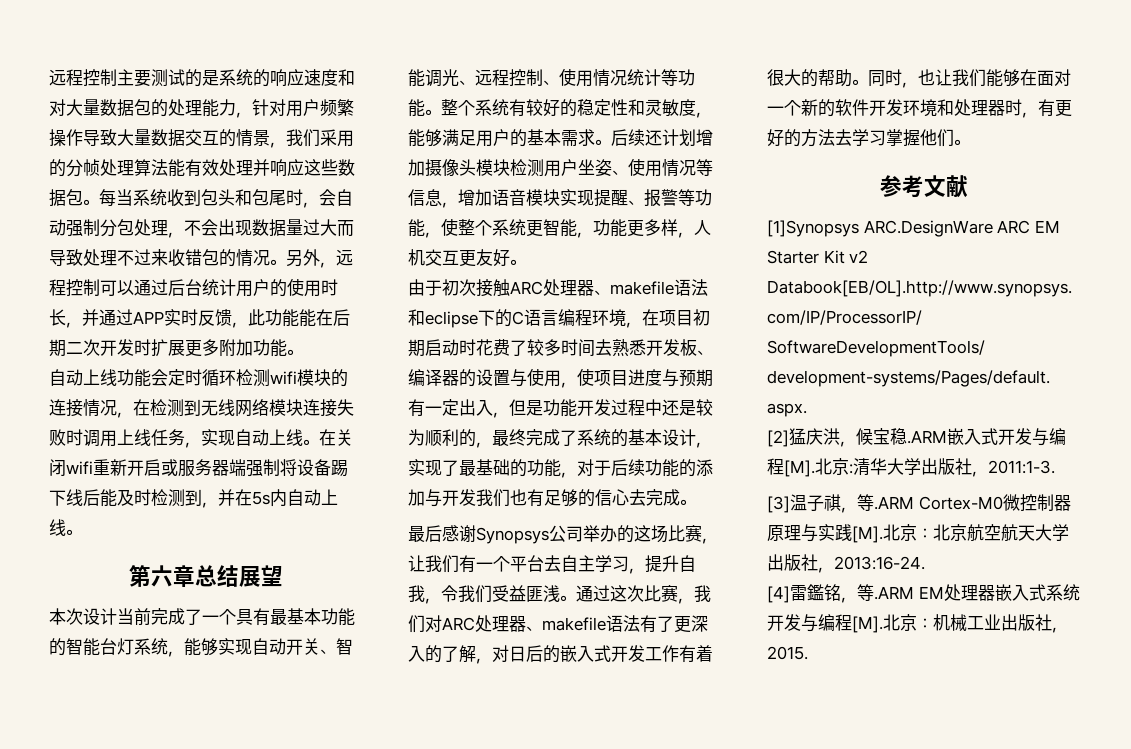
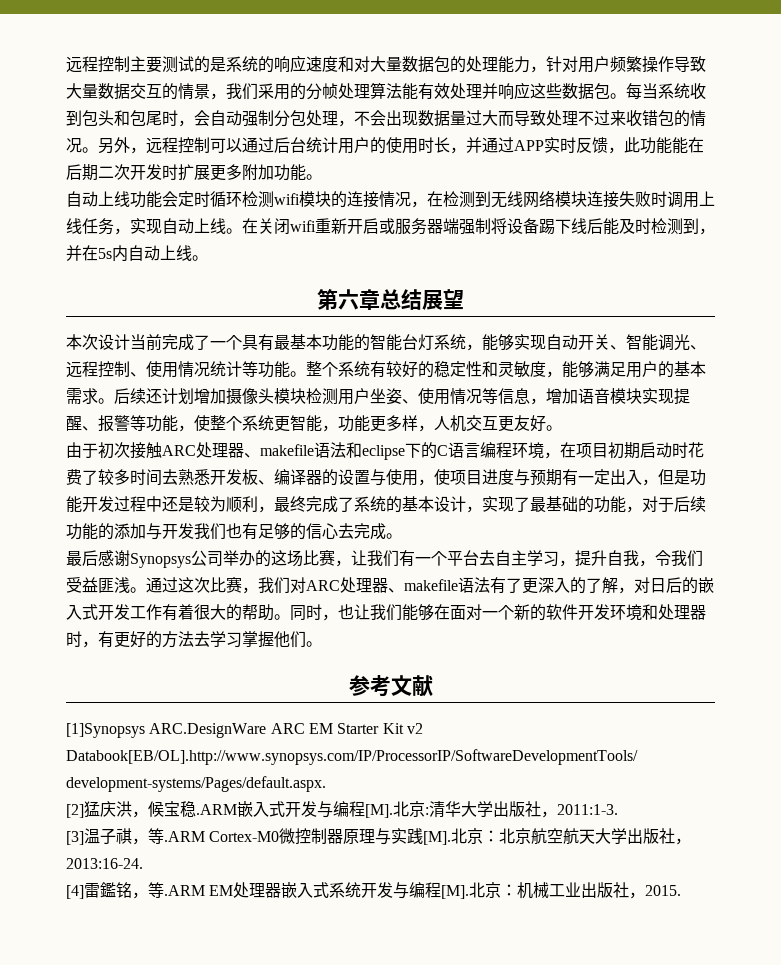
- 由于初次接触ARC处理器、makefile语法和eclipse下的C语言编程环境，在项目初期启动时花费了较多时间去熟悉开发板、编译器的设置与使用，使项目进度与预期有一定出入，但是功能开发过程中还是较为顺利的，最终完成了系统的基本设计，实现了最基础的功能，对于后续功能的添加与开发我们也有足够的信心去完成。
+ 由于初次接触ARC处理器、makefile语法和eclipse下的C语言编程环境，在项目初期启动时花费了较多时间去熟悉开发板、编译器的设置与使用，使项目进度与预期有一定出入，但是功能开发过程中还是较为顺利，最终完成了系统的基本设计，实现了最基础的功能，对于后续功能的添加与开发我们也有足够的信心去完成。

